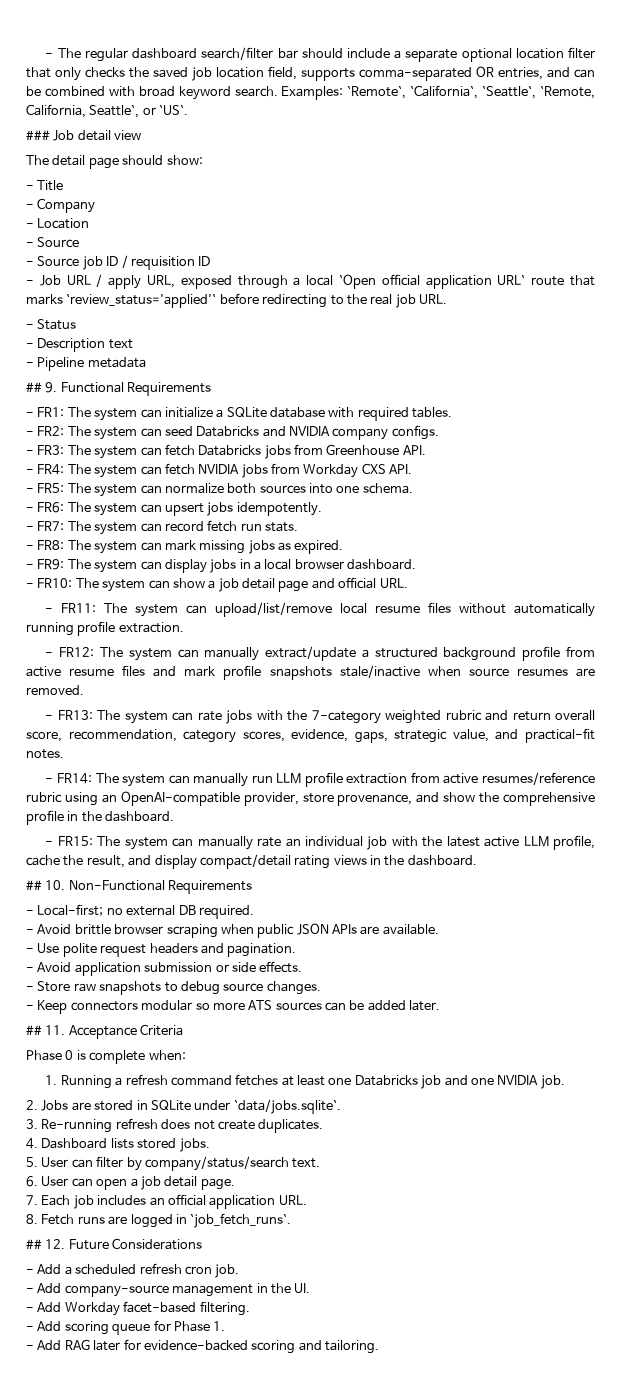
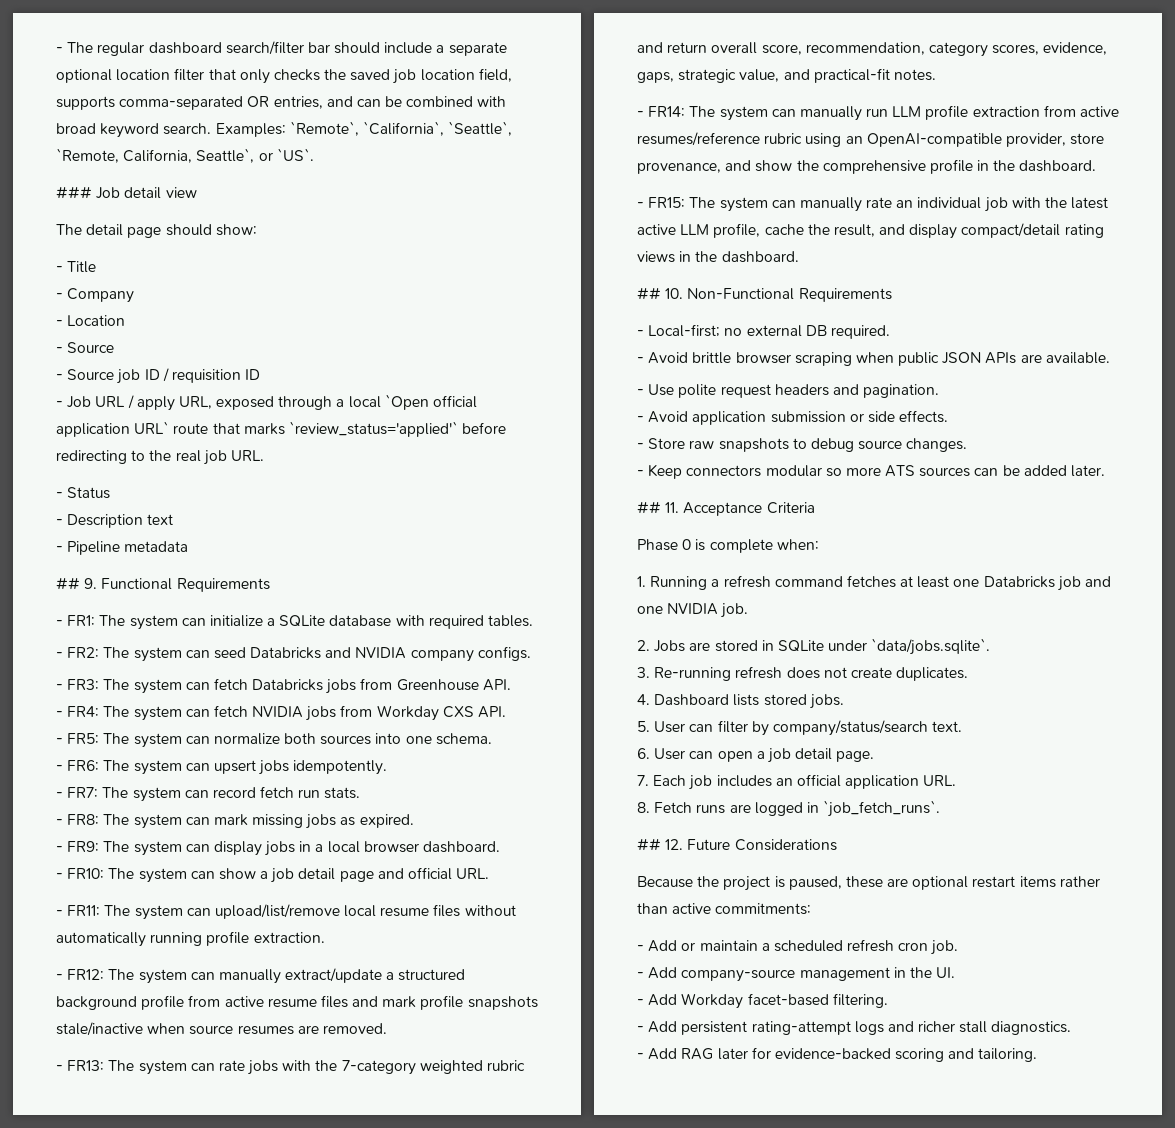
- - Add a scheduled refresh cron job.
+ Because the project is paused, these are optional restart items rather than active commitments:
+ - Add or maintain a scheduled refresh cron job.
- - Add scoring queue for Phase 1.
+ - Add persistent rating-attempt logs and richer stall diagnostics.

